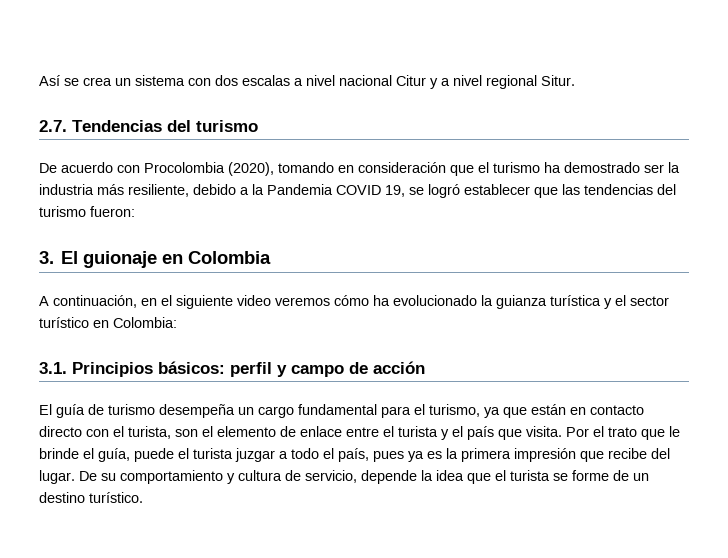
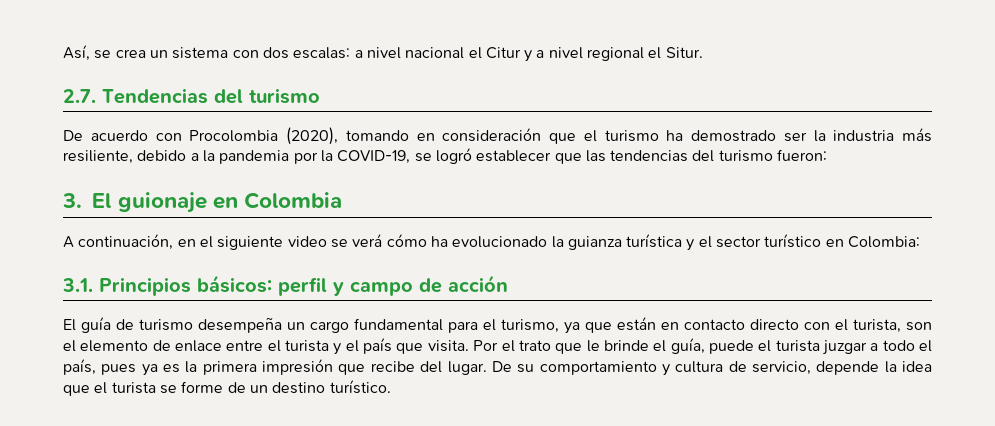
- Así se crea un sistema con dos escalas a nivel nacional Citur y a nivel regional Situr.
+ Así, se crea un sistema con dos escalas: a nivel nacional el Citur y a nivel regional el Situr.
- De acuerdo con Procolombia (2020), tomando en consideración que el turismo ha demostrado ser la industria más resiliente, debido a la Pandemia COVID 19, se logró establecer que las tendencias del turismo fueron:
+ De acuerdo con Procolombia (2020), tomando en consideración que el turismo ha demostrado ser la industria más resiliente, debido a la pandemia por la COVID-19, se logró establecer que las tendencias del turismo fueron:
- A continuación, en el siguiente video veremos cómo ha evolucionado la guianza turística y el sector turístico en Colombia:
+ A continuación, en el siguiente video se verá cómo ha evolucionado la guianza turística y el sector turístico en Colombia:

